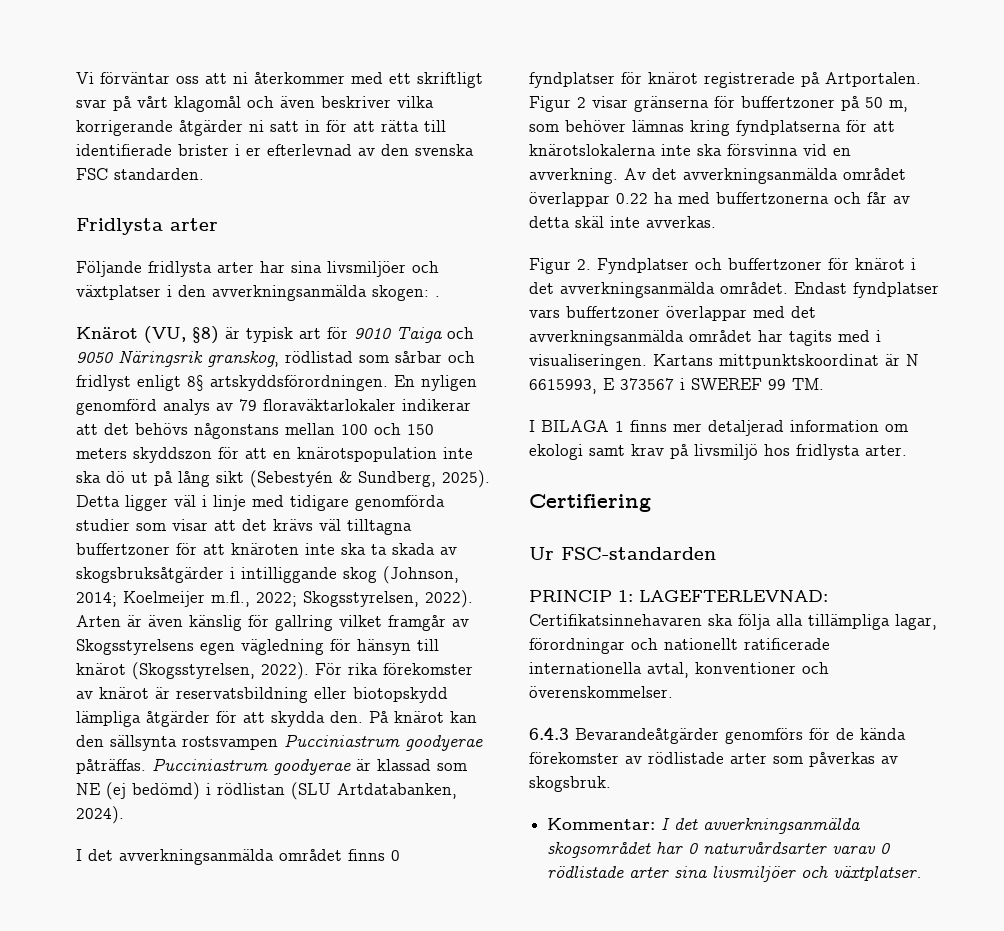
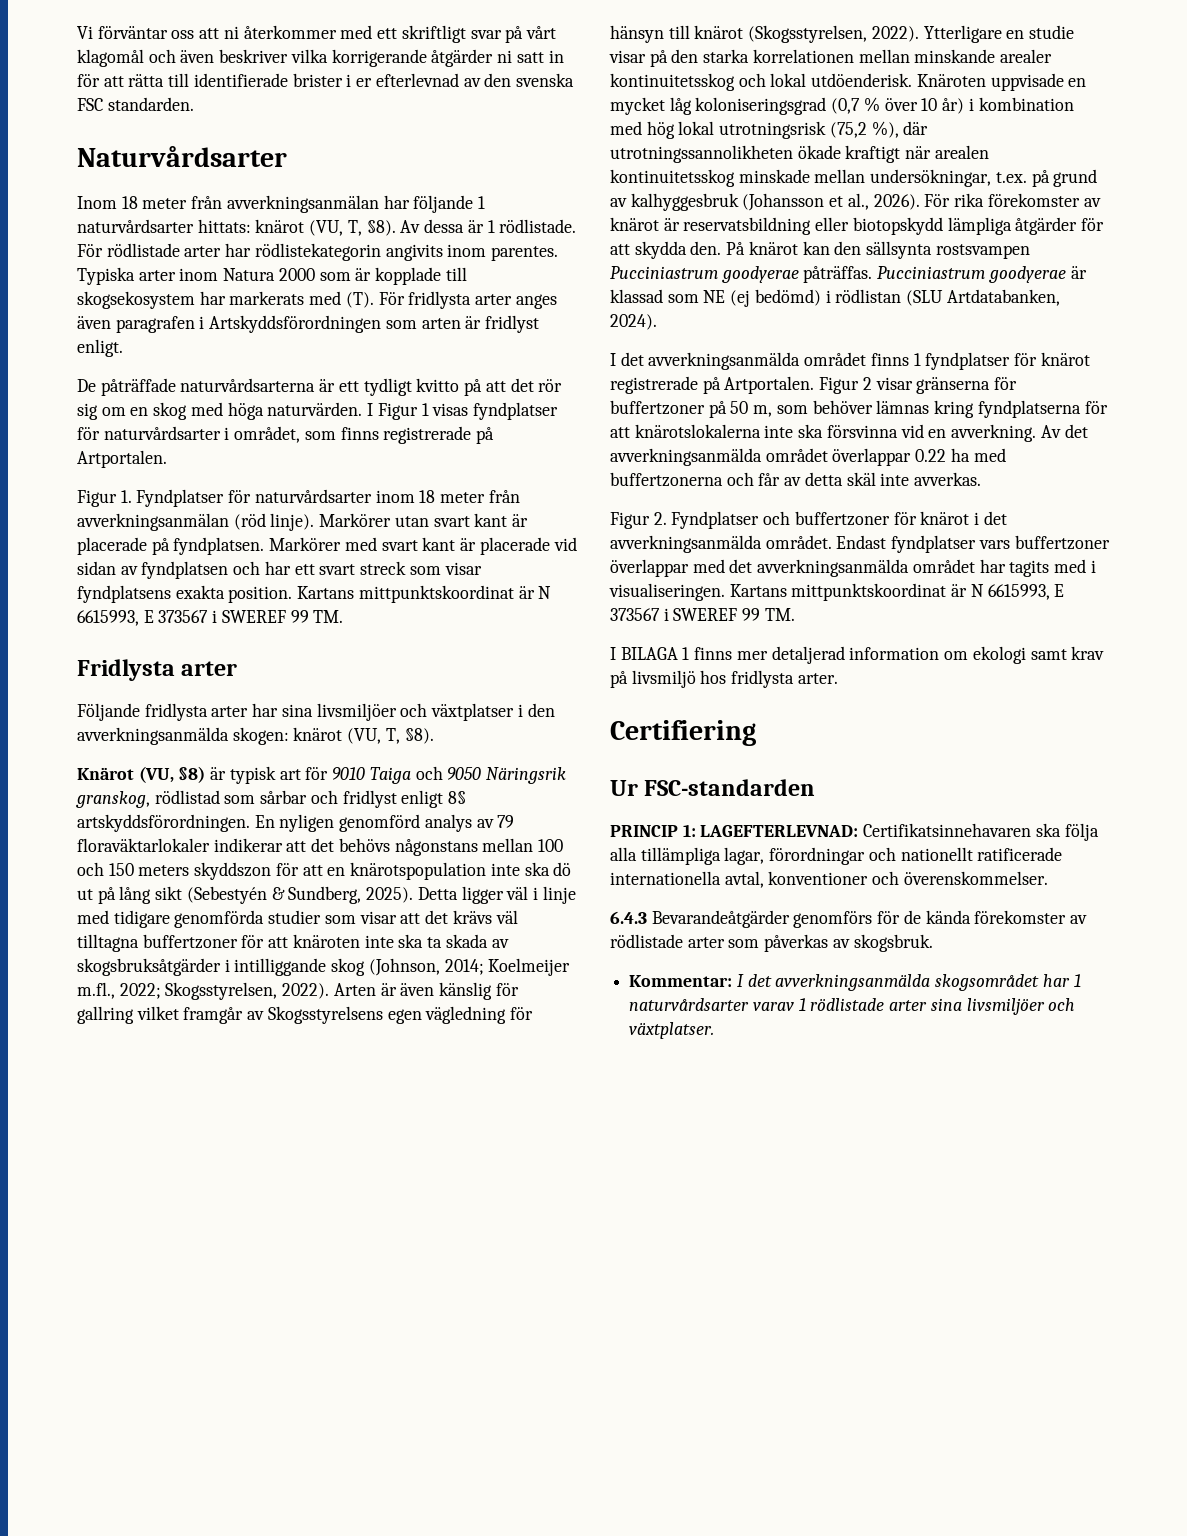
+ Naturvårdsarter
+ Inom 18 meter från avverkningsanmälan har följande 1 naturvårdsarter hittats: knärot (VU, T, §8). Av dessa är 1 rödlistade. För rödlistade arter har rödlistekategorin angivits inom parentes. Typiska arter inom Natura 2000 som är kopplade till skogsekosystem har markerats med (T). För fridlysta arter anges även paragrafen i Artskyddsförordningen som arten är fridlyst enligt.
+ De påträffade naturvårdsarterna är ett tydligt kvitto på att det rör sig om en skog med höga naturvärden. I Figur 1 visas fyndplatser för naturvårdsarter i området, som finns registrerade på Artportalen.
+ Figur 1. Fyndplatser för naturvårdsarter inom 18 meter från avverkningsanmälan (röd linje). Markörer utan svart kant är placerade på fyndplatsen. Markörer med svart kant är placerade vid sidan av fyndplatsen och har ett svart streck som visar fyndplatsens exakta position. Kartans mittpunktskoordinat är N 6615993, E 373567 i SWEREF 99 TM.
- Följande fridlysta arter har sina livsmiljöer och växtplatser i den avverkningsanmälda skogen: .
+ Följande fridlysta arter har sina livsmiljöer och växtplatser i den avverkningsanmälda skogen: knärot (VU, T, §8).
+ Ytterligare en studie visar på den starka korrelationen mellan minskande arealer kontinuitetsskog och lokal utdöenderisk. Knäroten uppvisade en mycket låg koloniseringsgrad (0,7 % över 10 år) i kombination med hög lokal utrotningsrisk (75,2 %), där utrotningssannolikheten ökade kraftigt när arealen kontinuitetsskog minskade mellan undersökningar, t.ex. på grund av kalhyggesbruk (Johansson et al., 2026).
- I det avverkningsanmälda området finns 0 fyndplatser för knärot registrerade på Artportalen.
+ I det avverkningsanmälda området finns 1 fyndplatser för knärot registrerade på Artportalen.
- Kommentar: I det avverkningsanmälda skogsområdet har 0 naturvårdsarter varav 0 rödlistade arter sina livsmiljöer och växtplatser.
+ Kommentar: I det avverkningsanmälda skogsområdet har 1 naturvårdsarter varav 1 rödlistade arter sina livsmiljöer och växtplatser.

